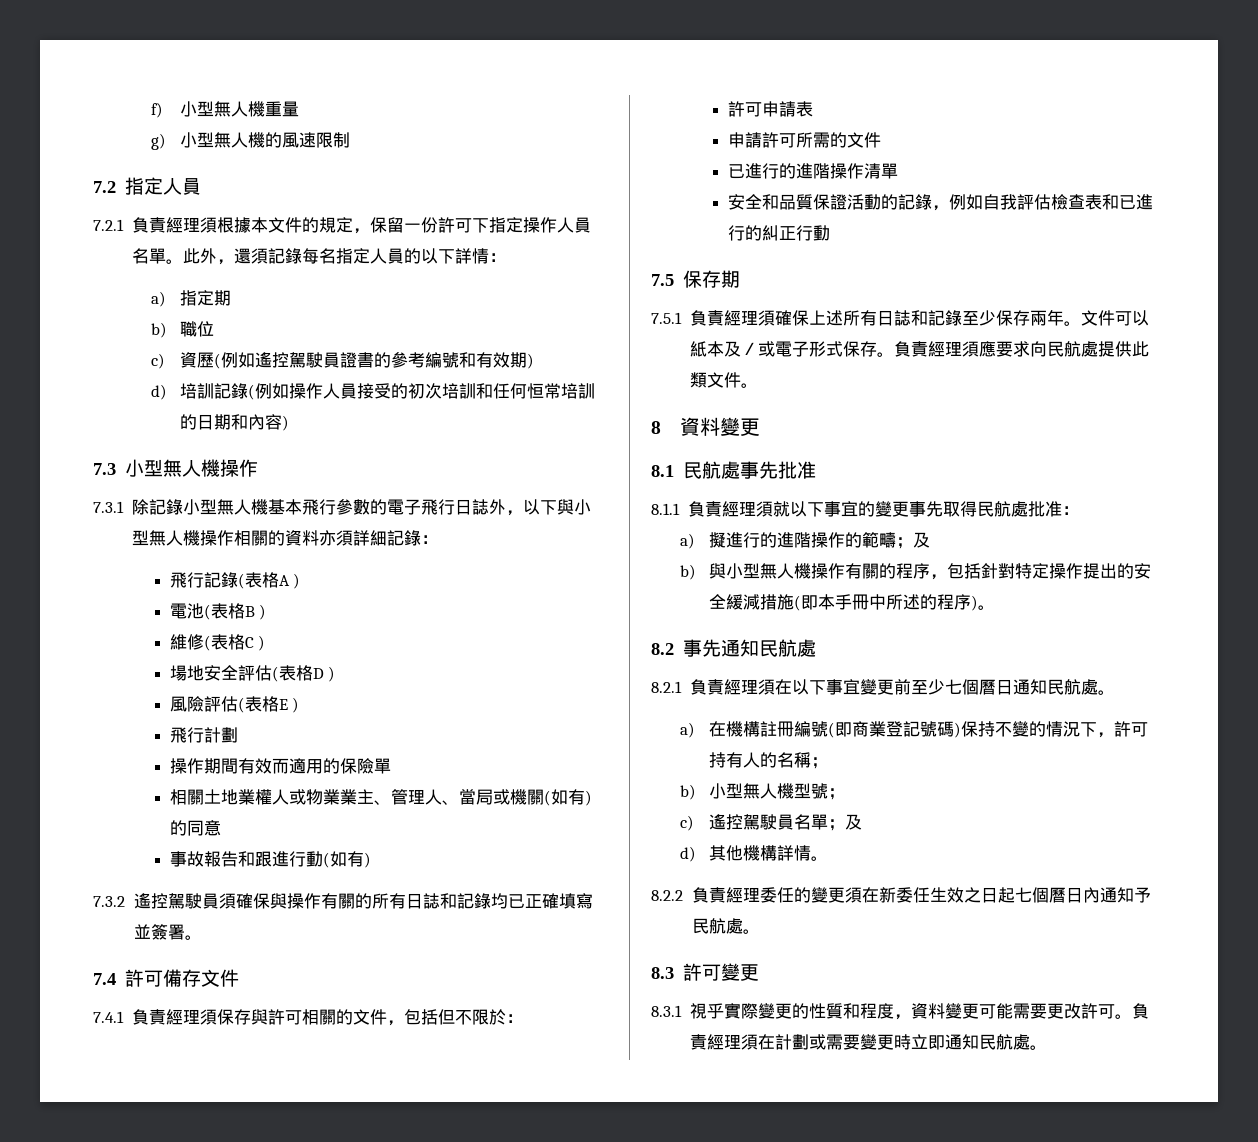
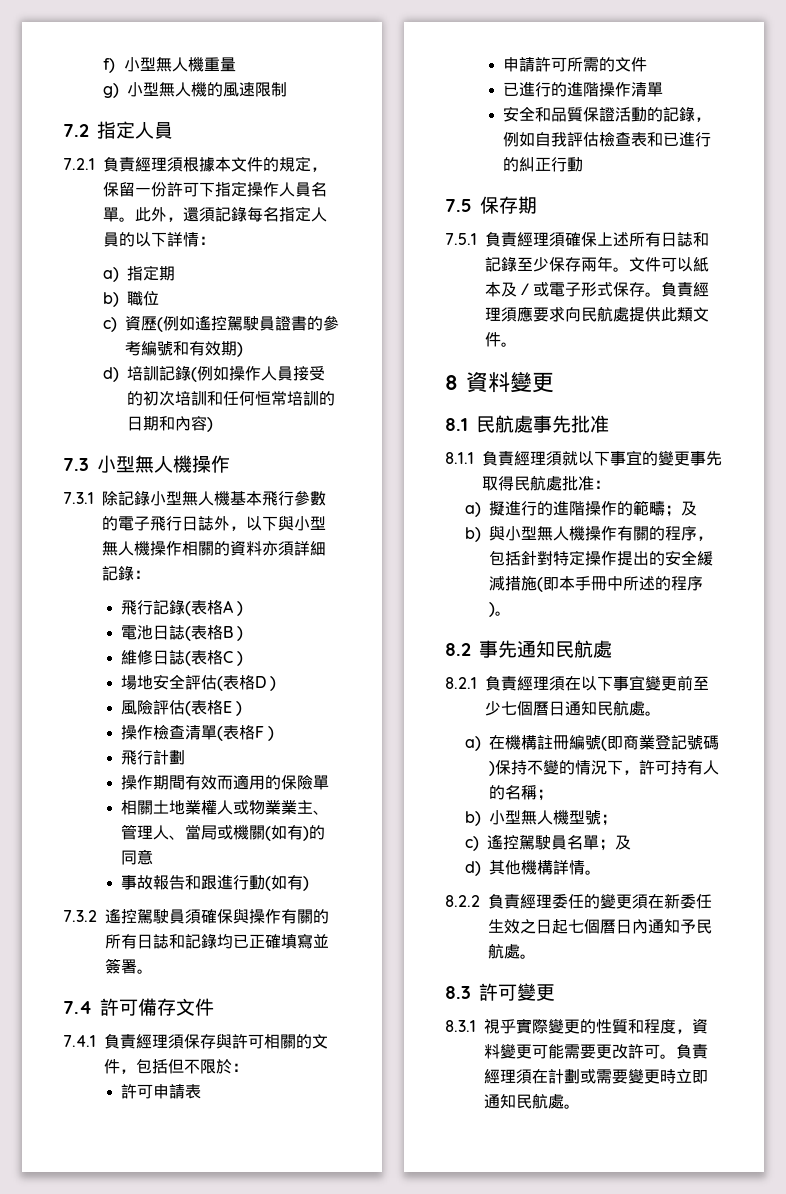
- 電池(表格B )
+ 電池日誌(表格B )
- 維修(表格C )
+ 維修日誌(表格C )
+ 操作檢查清單(表格F )

